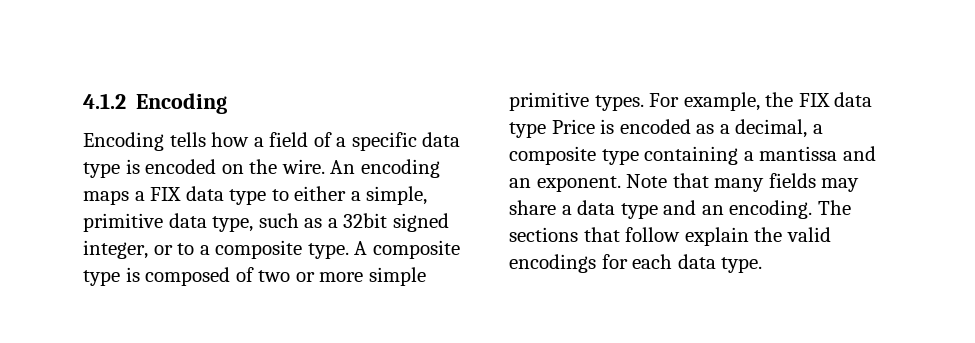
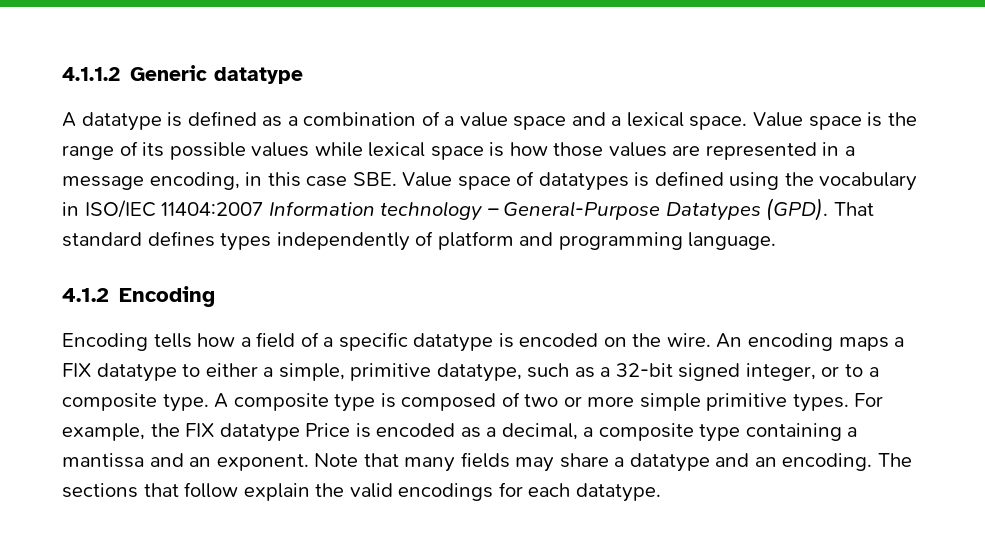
+ 4.1.1.2 Generic datatype
+ A datatype is defined as a combination of a value space and a lexical space. Value space is the range of its possible values while lexical space is how those values are represented in a message encoding, in this case SBE. Value space of datatypes is defined using the vocabulary in ISO/IEC 11404:2007 Information technology – General-Purpose Datatypes (GPD). That standard defines types independently of platform and programming language.
- Encoding tells how a field of a specific data type is encoded on the wire.
+ Encoding tells how a field of a specific datatype is encoded on the wire.
- An encoding maps a FIX data type to either a simple, primitive data type, such as a 32bit signed integer, or to a composite type.
+ An encoding maps a FIX datatype to either a simple, primitive datatype, such as a 32-bit signed integer, or to a composite type.
- For example, the FIX data type Price is encoded as a decimal, a composite type containing a mantissa and an exponent.
+ For example, the FIX datatype Price is encoded as a decimal, a composite type containing a mantissa and an exponent.
- Note that many fields may share a data type and an encoding.
+ Note that many fields may share a datatype and an encoding.
- The sections that follow explain the valid encodings for each data type.
+ The sections that follow explain the valid encodings for each datatype.

